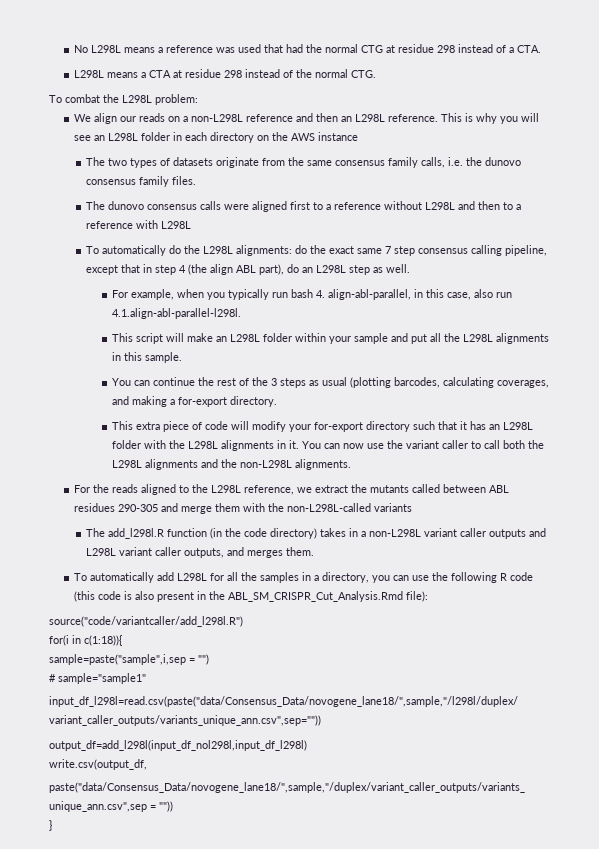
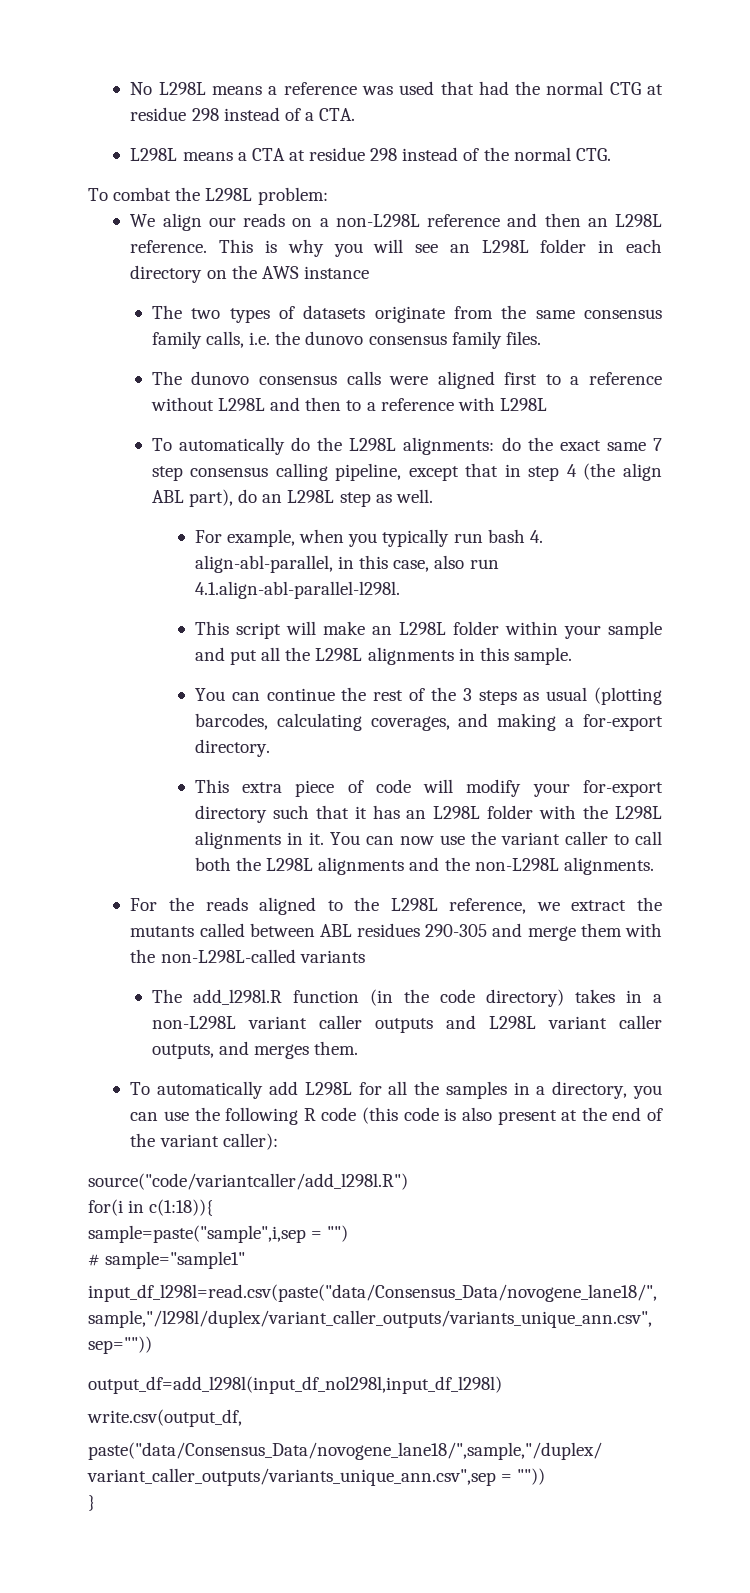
- To automatically add L298L for all the samples in a directory, you can use the following R code (this code is also present in the ABL_SM_CRISPR_Cut_Analysis.Rmd file):
+ To automatically add L298L for all the samples in a directory, you can use the following R code (this code is also present at the end of the variant caller):

